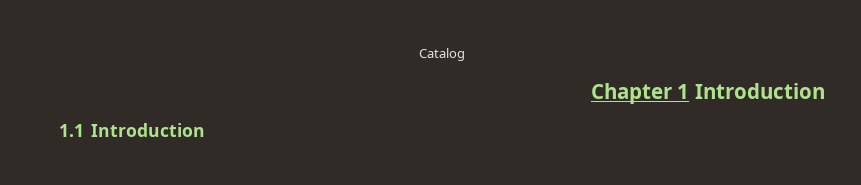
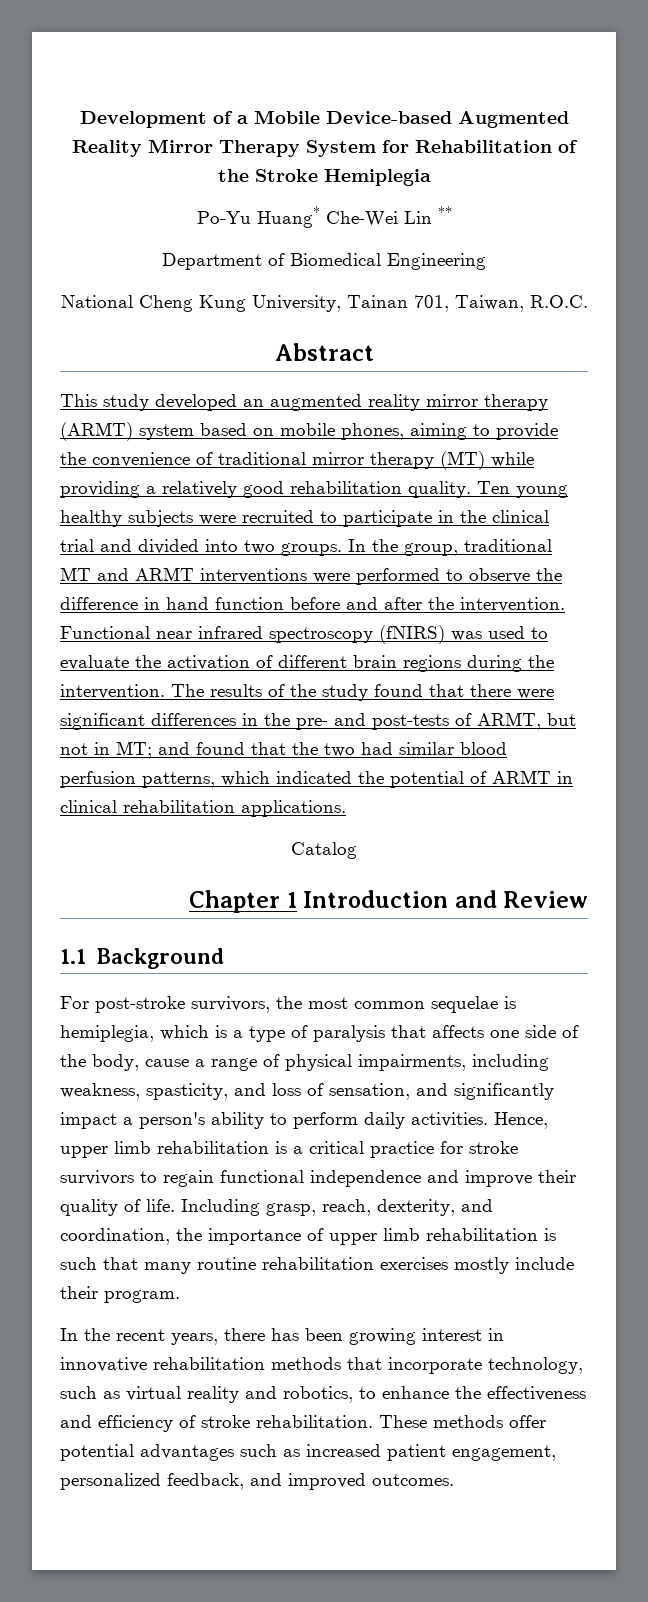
+ Development of a Mobile Device-based Augmented Reality Mirror Therapy System for Rehabilitation of the Stroke Hemiplegia
+ Po-Yu Huang* Che-Wei Lin **
+ Department of Biomedical Engineering
+ National Cheng Kung University, Tainan 701, Taiwan, R.O.C.
+ Abstract
+ This study developed an augmented reality mirror therapy (ARMT) system based on mobile phones, aiming to provide the convenience of traditional mirror therapy (MT) while providing a relatively good rehabilitation quality. Ten young healthy subjects were recruited to participate in the clinical trial and divided into two groups. In the group, traditional MT and ARMT interventions were performed to observe the difference in hand function before and after the intervention. Functional near infrared spectroscopy (fNIRS) was used to evaluate the activation of different brain regions during the intervention. The results of the study found that there were significant differences in the pre- and post-tests of ARMT, but not in MT; and found that the two had similar blood perfusion patterns, which indicated the potential of ARMT in clinical rehabilitation applications.
- Chapter 1 Introduction
+ Chapter 1 Introduction and Review
- 1.1 Introduction
+ 1.1 Background
+ For post-stroke survivors, the most common sequelae is hemiplegia, which is a type of paralysis that affects one side of the body, cause a range of physical impairments, including weakness, spasticity, and loss of sensation, and significantly impact a person's ability to perform daily activities. Hence, upper limb rehabilitation is a critical practice for stroke survivors to regain functional independence and improve their quality of life. Including grasp, reach, dexterity, and coordination, the importance of upper limb rehabilitation is such that many routine rehabilitation exercises mostly include their program.
+ In the recent years, there has been growing interest in innovative rehabilitation methods that incorporate technology, such as virtual reality and robotics, to enhance the effectiveness and efficiency of stroke rehabilitation. These methods offer potential advantages such as increased patient engagement, personalized feedback, and improved outcomes.

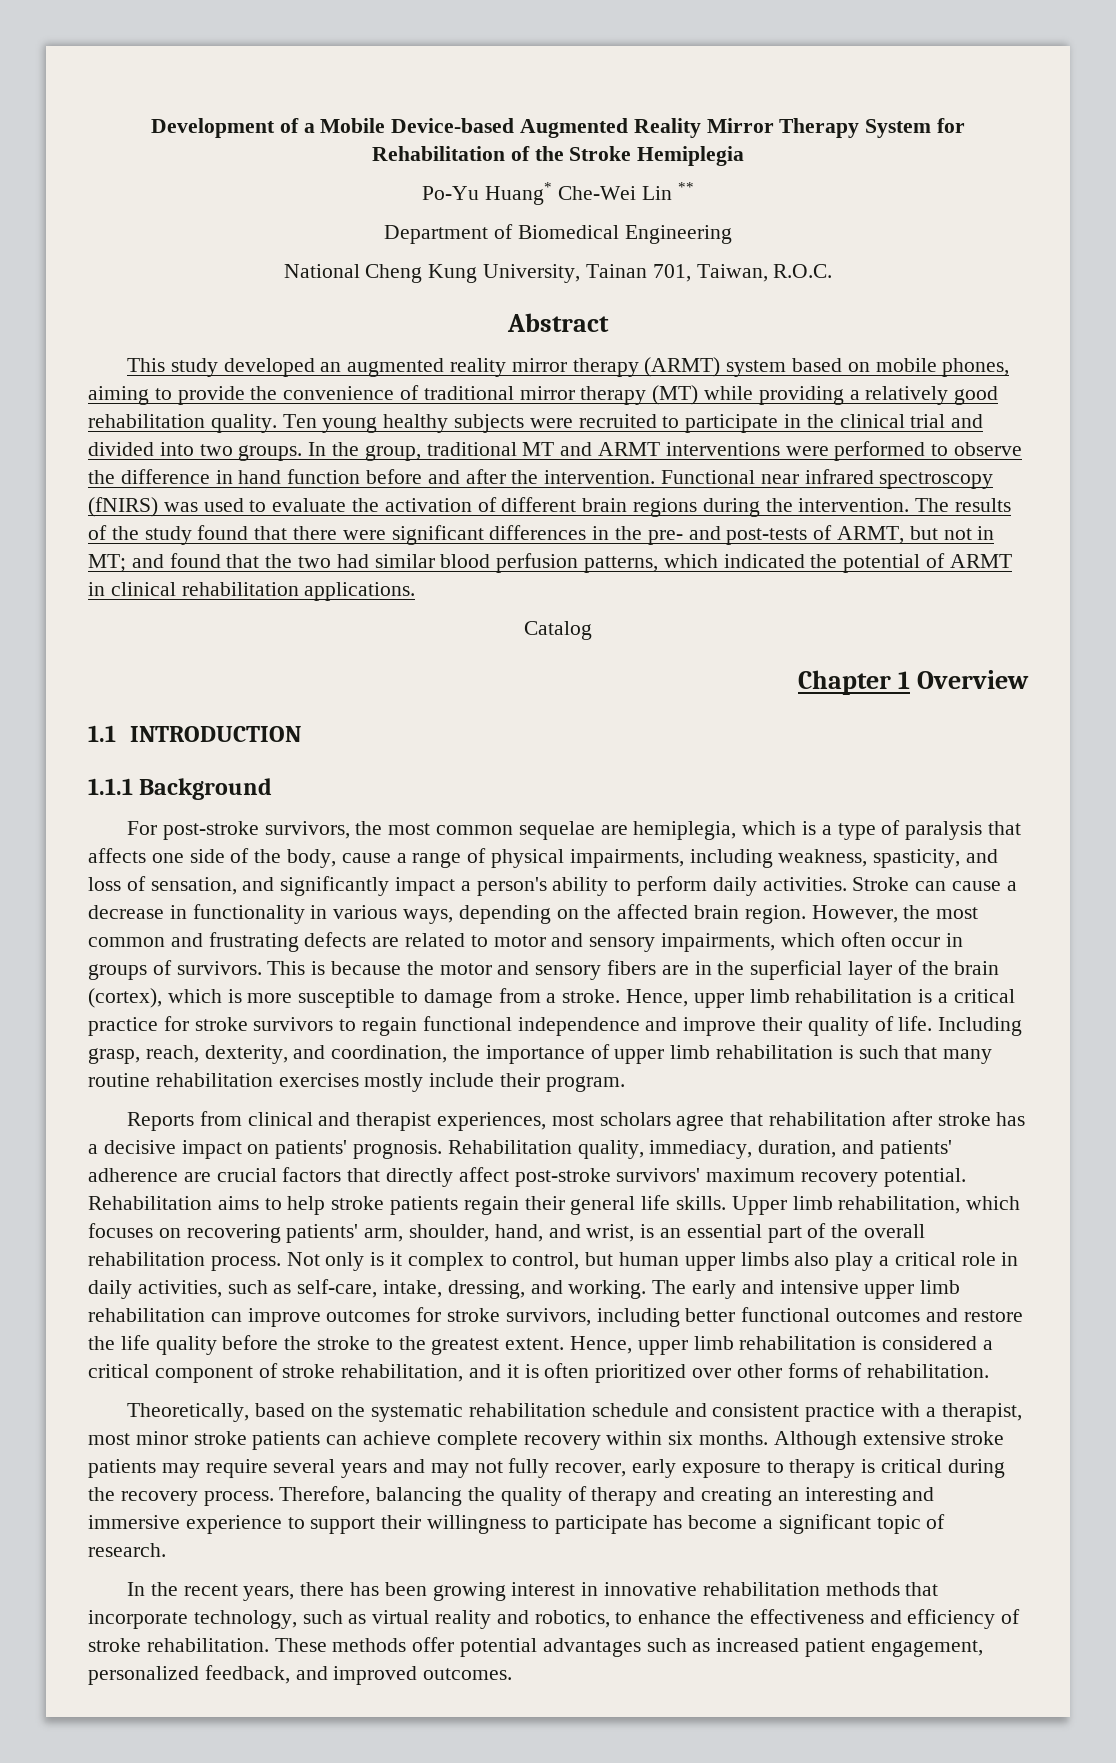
- Chapter 1 Introduction and Review
+ Chapter 1 Overview
- 1.1 Background
+ 1.1 INTRODUCTION
+ 1.1.1 Background
- For post-stroke survivors, the most common sequelae is hemiplegia, which is a type of paralysis that affects one side of the body, cause a range of physical impairments, including weakness, spasticity, and loss of sensation, and significantly impact a person's ability to perform daily activities.
+ For post-stroke survivors, the most common sequelae are hemiplegia, which is a type of paralysis that affects one side of the body, cause a range of physical impairments, including weakness, spasticity, and loss of sensation, and significantly impact a person's ability to perform daily activities.
+ Stroke can cause a decrease in functionality in various ways, depending on the affected brain region. However, the most common and frustrating defects are related to motor and sensory impairments, which often occur in groups of survivors. This is because the motor and sensory fibers are in the superficial layer of the brain (cortex), which is more susceptible to damage from a stroke.
+ Reports from clinical and therapist experiences, most scholars agree that rehabilitation after stroke has a decisive impact on patients' prognosis. Rehabilitation quality, immediacy, duration, and patients' adherence are crucial factors that directly affect post-stroke survivors' maximum recovery potential. Rehabilitation aims to help stroke patients regain their general life skills. Upper limb rehabilitation, which focuses on recovering patients' arm, shoulder, hand, and wrist, is an essential part of the overall rehabilitation process. Not only is it complex to control, but human upper limbs also play a critical role in daily activities, such as self-care, intake, dressing, and working. The early and intensive upper limb rehabilitation can improve outcomes for stroke survivors, including better functional outcomes and restore the life quality before the stroke to the greatest extent. Hence, upper limb rehabilitation is considered a critical component of stroke rehabilitation, and it is often prioritized over other forms of rehabilitation.
+ Theoretically, based on the systematic rehabilitation schedule and consistent practice with a therapist, most minor stroke patients can achieve complete recovery within six months. Although extensive stroke patients may require several years and may not fully recover, early exposure to therapy is critical during the recovery process. Therefore, balancing the quality of therapy and creating an interesting and immersive experience to support their willingness to participate has become a significant topic of research.

